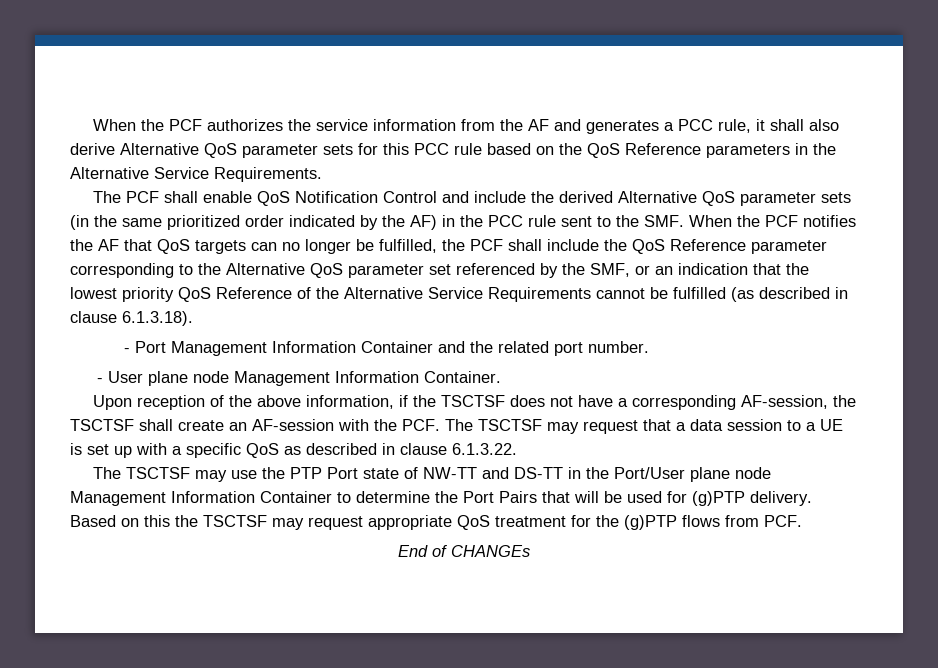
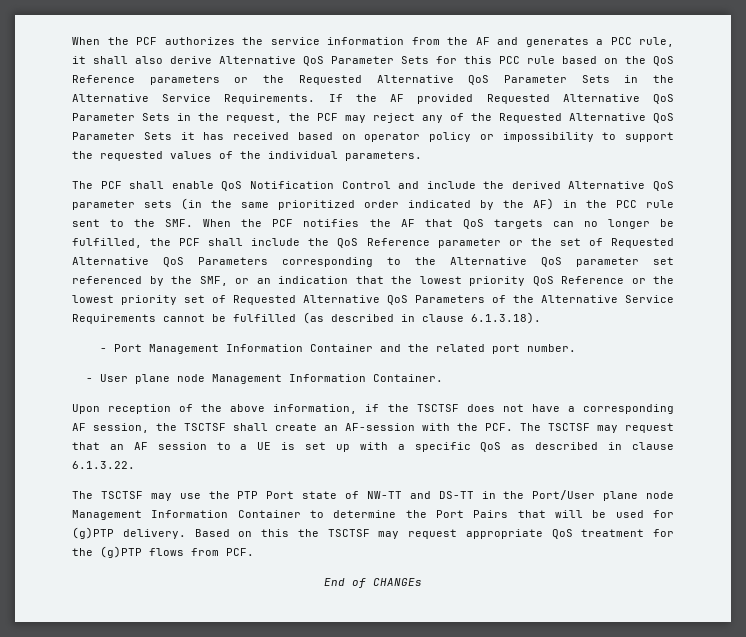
- When the PCF authorizes the service information from the AF and generates a PCC rule, it shall also derive Alternative QoS parameter sets for this PCC rule based on the QoS Reference parameters in the Alternative Service Requirements.
+ When the PCF authorizes the service information from the AF and generates a PCC rule, it shall also derive Alternative QoS Parameter Sets for this PCC rule based on the QoS Reference parameters or the Requested Alternative QoS Parameter Sets in the Alternative Service Requirements. If the AF provided Requested Alternative QoS Parameter Sets in the request, the PCF may reject any of the Requested Alternative QoS Parameter Sets it has received based on operator policy or impossibility to support the requested values of the individual parameters.
- The PCF shall enable QoS Notification Control and include the derived Alternative QoS parameter sets (in the same prioritized order indicated by the AF) in the PCC rule sent to the SMF. When the PCF notifies the AF that QoS targets can no longer be fulfilled, the PCF shall include the QoS Reference parameter corresponding to the Alternative QoS parameter set referenced by the SMF, or an indication that the lowest priority QoS Reference of the Alternative Service Requirements cannot be fulfilled (as described in clause 6.1.3.18).
+ The PCF shall enable QoS Notification Control and include the derived Alternative QoS parameter sets (in the same prioritized order indicated by the AF) in the PCC rule sent to the SMF. When the PCF notifies the AF that QoS targets can no longer be fulfilled, the PCF shall include the QoS Reference parameter or the set of Requested Alternative QoS Parameters corresponding to the Alternative QoS parameter set referenced by the SMF, or an indication that the lowest priority QoS Reference or the lowest priority set of Requested Alternative QoS Parameters of the Alternative Service Requirements cannot be fulfilled (as described in clause 6.1.3.18).
- Upon reception of the above information, if the TSCTSF does not have a corresponding AF-session, the TSCTSF shall create an AF-session with the PCF. The TSCTSF may request that a data session to a UE is set up with a specific QoS as described in clause 6.1.3.22.
+ Upon reception of the above information, if the TSCTSF does not have a corresponding AF session, the TSCTSF shall create an AF-session with the PCF. The TSCTSF may request that an AF session to a UE is set up with a specific QoS as described in clause 6.1.3.22.

